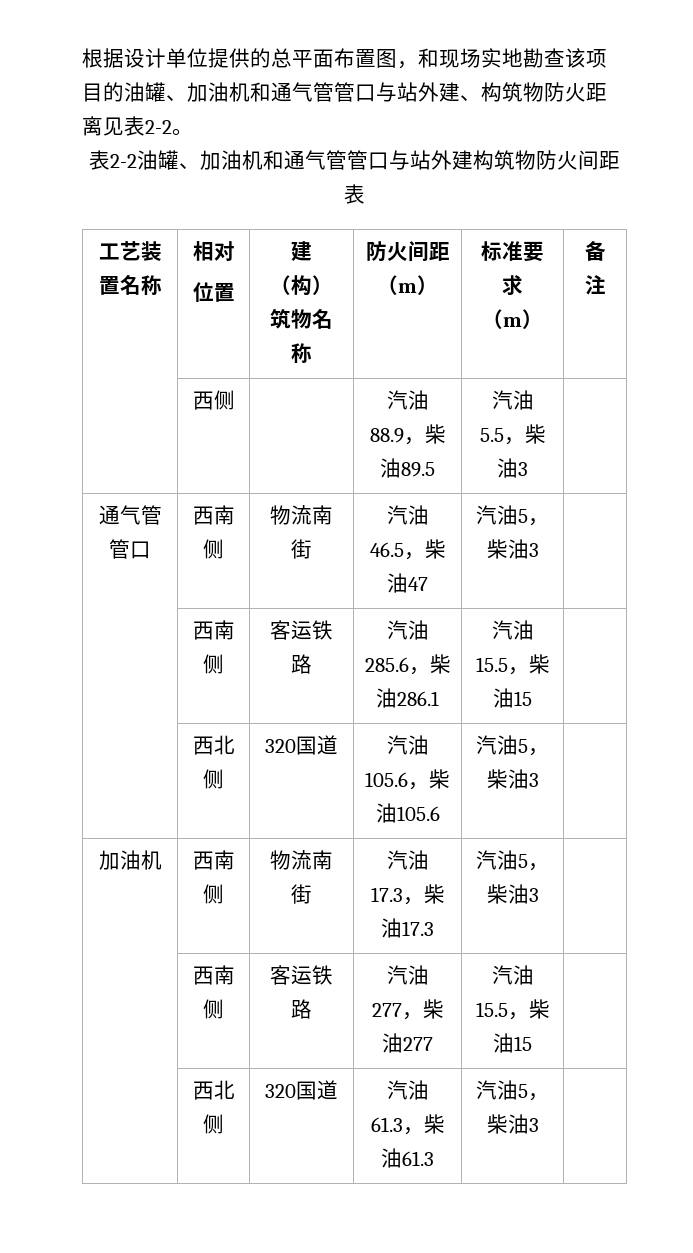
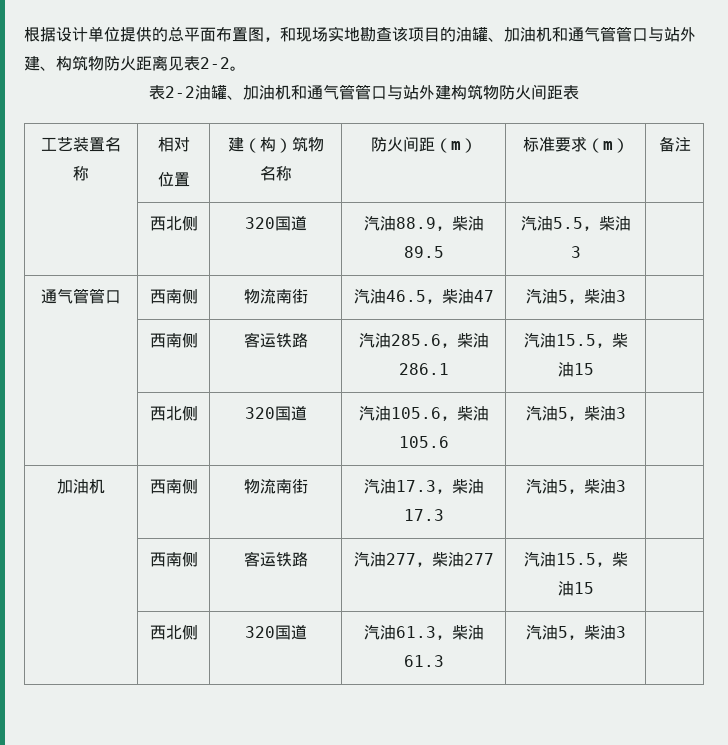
- | 西侧 | | 汽油88.9，柴油89.5 | 汽油5.5，柴油3 |
+ | 西北侧 | 320国道 | 汽油88.9，柴油89.5 | 汽油5.5，柴油3 |

